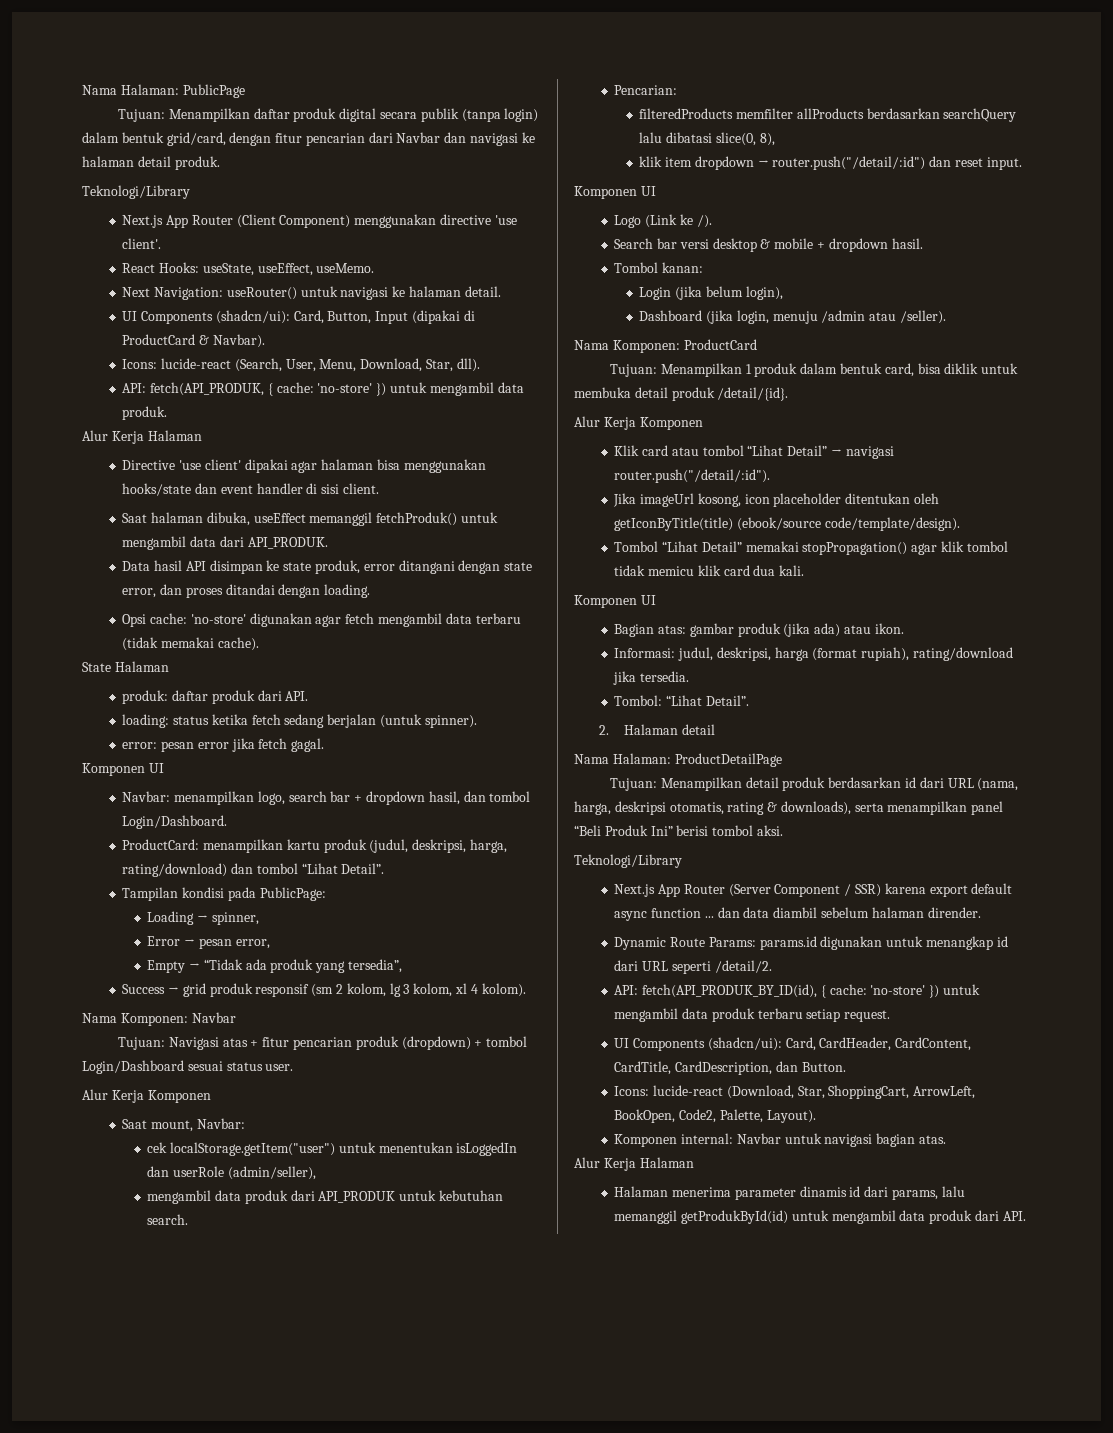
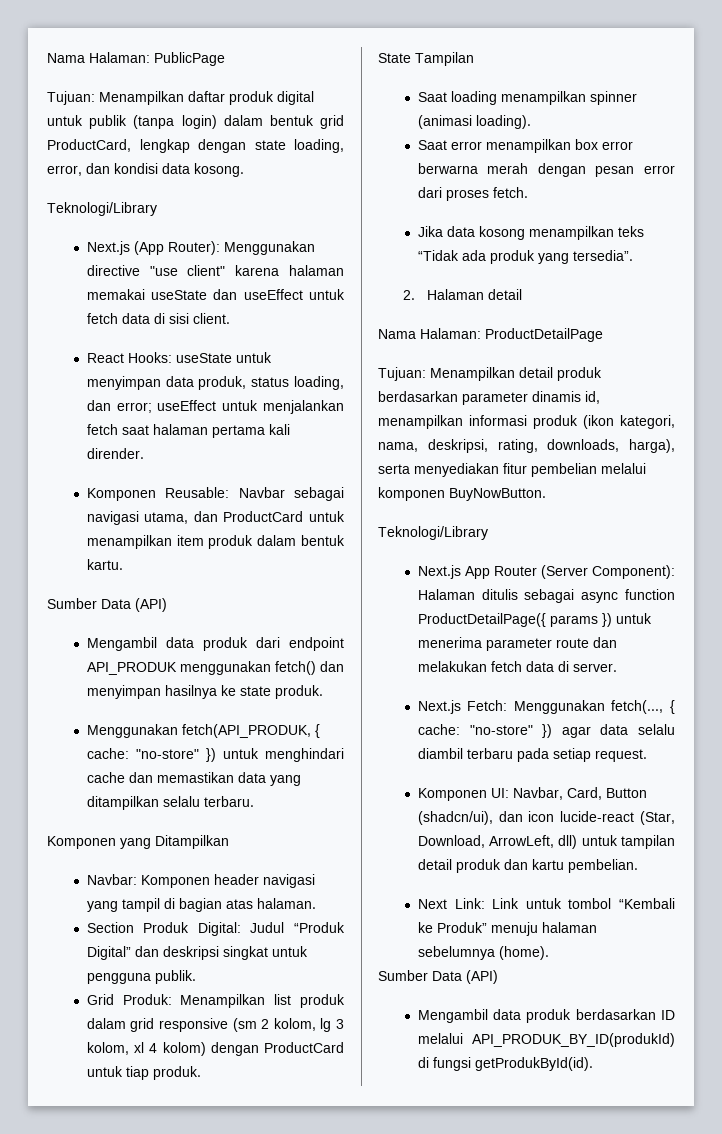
- Tujuan: Menampilkan daftar produk digital secara publik (tanpa login) dalam bentuk grid/card, dengan fitur pencarian dari Navbar dan navigasi ke halaman detail produk.
+ Tujuan: Menampilkan daftar produk digital untuk publik (tanpa login) dalam bentuk grid ProductCard, lengkap dengan state loading, error, dan kondisi data kosong.
  Teknologi/Library
- Next.js App Router (Client Component) menggunakan directive 'use client'.
- React Hooks: useState, useEffect, useMemo.
- Next Navigation: useRouter() untuk navigasi ke halaman detail.
- UI Components (shadcn/ui): Card, Button, Input (dipakai di ProductCard & Navbar).
- Icons: lucide-react (Search, User, Menu, Download, Star, dll).
- API: fetch(API_PRODUK, { cache: 'no-store' }) untuk mengambil data produk.
- Alur Kerja Halaman
- Directive 'use client' dipakai agar halaman bisa menggunakan hooks/state dan event handler di sisi client.
- Saat halaman dibuka, useEffect memanggil fetchProduk() untuk mengambil data dari API_PRODUK.
- Data hasil API disimpan ke state produk, error ditangani dengan state error, dan proses ditandai dengan loading.
- Opsi cache: 'no-store' digunakan agar fetch mengambil data terbaru (tidak memakai cache).
- State Halaman
- produk: daftar produk dari API.
- loading: status ketika fetch sedang berjalan (untuk spinner).
- error: pesan error jika fetch gagal.
- Komponen UI
- Navbar: menampilkan logo, search bar + dropdown hasil, dan tombol Login/Dashboard.
- ProductCard: menampilkan kartu produk (judul, deskripsi, harga, rating/download) dan tombol “Lihat Detail”.
- Tampilan kondisi pada PublicPage:
- Loading → spinner,
- Error → pesan error,
- Empty → “Tidak ada produk yang tersedia”,
- Success → grid produk responsif (sm 2 kolom, lg 3 kolom, xl 4 kolom).
- Nama Komponen: Navbar
- Tujuan: Navigasi atas + fitur pencarian produk (dropdown) + tombol Login/Dashboard sesuai status user.
- Alur Kerja Komponen
- Saat mount, Navbar:
- cek localStorage.getItem("user") untuk menentukan isLoggedIn dan userRole (admin/seller),
- mengambil data produk dari API_PRODUK untuk kebutuhan search.
- Pencarian:
- filteredProducts memfilter allProducts berdasarkan searchQuery lalu dibatasi slice(0, 8),
- klik item dropdown → router.push("/detail/:id") dan reset input.
- Komponen UI
- Logo (Link ke /).
- Search bar versi desktop & mobile + dropdown hasil.
- Tombol kanan:
- Login (jika belum login),
- Dashboard (jika login, menuju /admin atau /seller).
- Nama Komponen: ProductCard
- Tujuan: Menampilkan 1 produk dalam bentuk card, bisa diklik untuk membuka detail produk /detail/{id}.
- Alur Kerja Komponen
- Klik card atau tombol “Lihat Detail” → navigasi router.push("/detail/:id").
- Jika imageUrl kosong, icon placeholder ditentukan oleh getIconByTitle(title) (ebook/source code/template/design).
- Tombol “Lihat Detail” memakai stopPropagation() agar klik tombol tidak memicu klik card dua kali.
- Komponen UI
- Bagian atas: gambar produk (jika ada) atau ikon.
- Informasi: judul, deskripsi, harga (format rupiah), rating/download jika tersedia.
- Tombol: “Lihat Detail”.
+ Next.js (App Router): Menggunakan directive "use client" karena halaman memakai useState dan useEffect untuk fetch data di sisi client.
+ React Hooks: useState untuk menyimpan data produk, status loading, dan error; useEffect untuk menjalankan fetch saat halaman pertama kali dirender.
+ Komponen Reusable: Navbar sebagai navigasi utama, dan ProductCard untuk menampilkan item produk dalam bentuk kartu.
+ Sumber Data (API)
+ Mengambil data produk dari endpoint API_PRODUK menggunakan fetch() dan menyimpan hasilnya ke state produk.
+ Menggunakan fetch(API_PRODUK, { cache: "no-store" }) untuk menghindari cache dan memastikan data yang ditampilkan selalu terbaru.
+ Komponen yang Ditampilkan
+ Navbar: Komponen header navigasi yang tampil di bagian atas halaman.
+ Section Produk Digital: Judul “Produk Digital” dan deskripsi singkat untuk pengguna publik.
+ Grid Produk: Menampilkan list produk dalam grid responsive (sm 2 kolom, lg 3 kolom, xl 4 kolom) dengan ProductCard untuk tiap produk.
+ State Tampilan
+ Saat loading menampilkan spinner (animasi loading).
+ Saat error menampilkan box error berwarna merah dengan pesan error dari proses fetch.
+ Jika data kosong menampilkan teks “Tidak ada produk yang tersedia”.
- Tujuan: Menampilkan detail produk berdasarkan id dari URL (nama, harga, deskripsi otomatis, rating & downloads), serta menampilkan panel “Beli Produk Ini” berisi tombol aksi.
+ Tujuan: Menampilkan detail produk berdasarkan parameter dinamis id, menampilkan informasi produk (ikon kategori, nama, deskripsi, rating, downloads, harga), serta menyediakan fitur pembelian melalui komponen BuyNowButton.
- Next.js App Router (Server Component / SSR) karena export default async function ... dan data diambil sebelum halaman dirender.
- Dynamic Route Params: params.id digunakan untuk menangkap id dari URL seperti /detail/2.
- API: fetch(API_PRODUK_BY_ID(id), { cache: 'no-store' }) untuk mengambil data produk terbaru setiap request.
- UI Components (shadcn/ui): Card, CardHeader, CardContent, CardTitle, CardDescription, dan Button.
- Icons: lucide-react (Download, Star, ShoppingCart, ArrowLeft, BookOpen, Code2, Palette, Layout).
- Komponen internal: Navbar untuk navigasi bagian atas.
- Alur Kerja Halaman
- Halaman menerima parameter dinamis id dari params, lalu memanggil getProdukById(id) untuk mengambil data produk dari API.
+ Next.js App Router (Server Component): Halaman ditulis sebagai async function ProductDetailPage({ params }) untuk menerima parameter route dan melakukan fetch data di server.
+ Next.js Fetch: Menggunakan fetch(..., { cache: "no-store" }) agar data selalu diambil terbaru pada setiap request.
+ Komponen UI: Navbar, Card, Button (shadcn/ui), dan icon lucide-react (Star, Download, ArrowLeft, dll) untuk tampilan detail produk dan kartu pembelian.
+ Next Link: Link untuk tombol “Kembali ke Produk” menuju halaman sebelumnya (home).
+ Sumber Data (API)
+ Mengambil data produk berdasarkan ID melalui API_PRODUK_BY_ID(produkId) di fungsi getProdukById(id).

